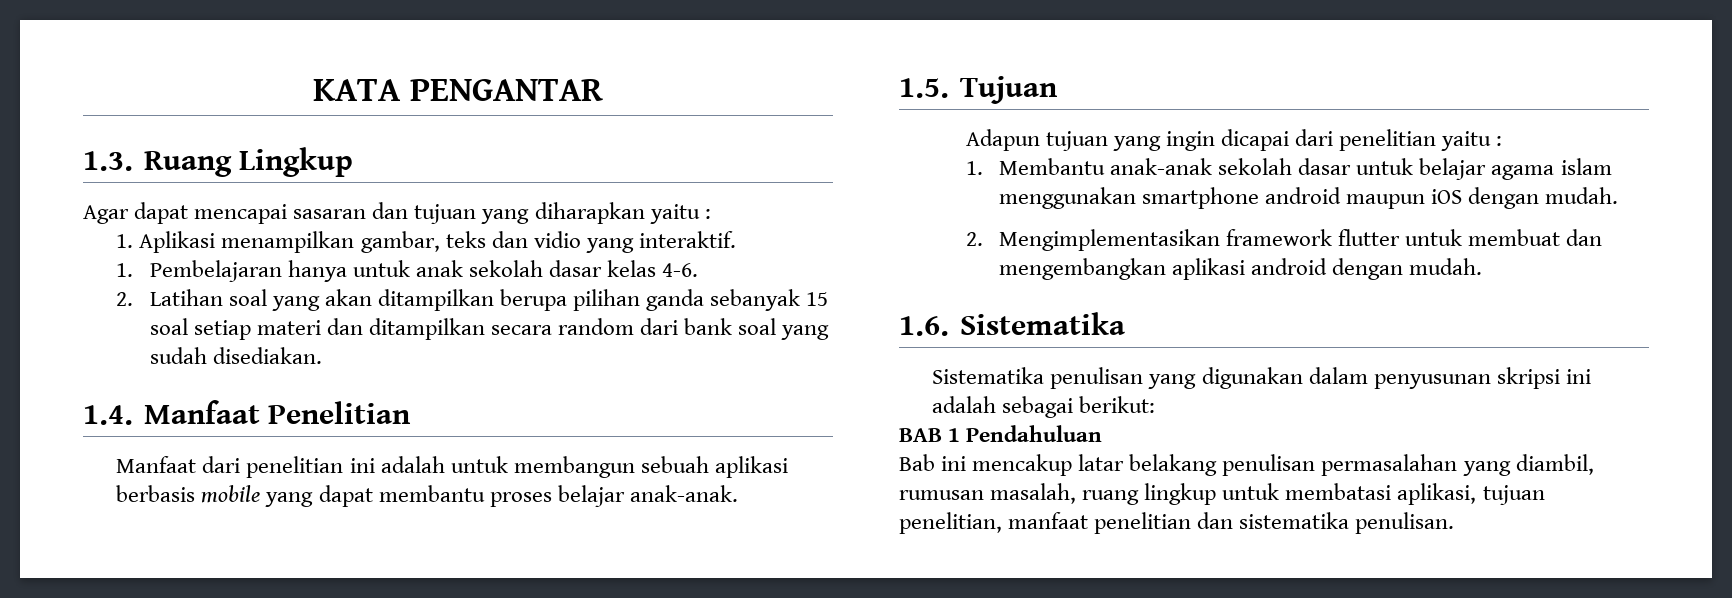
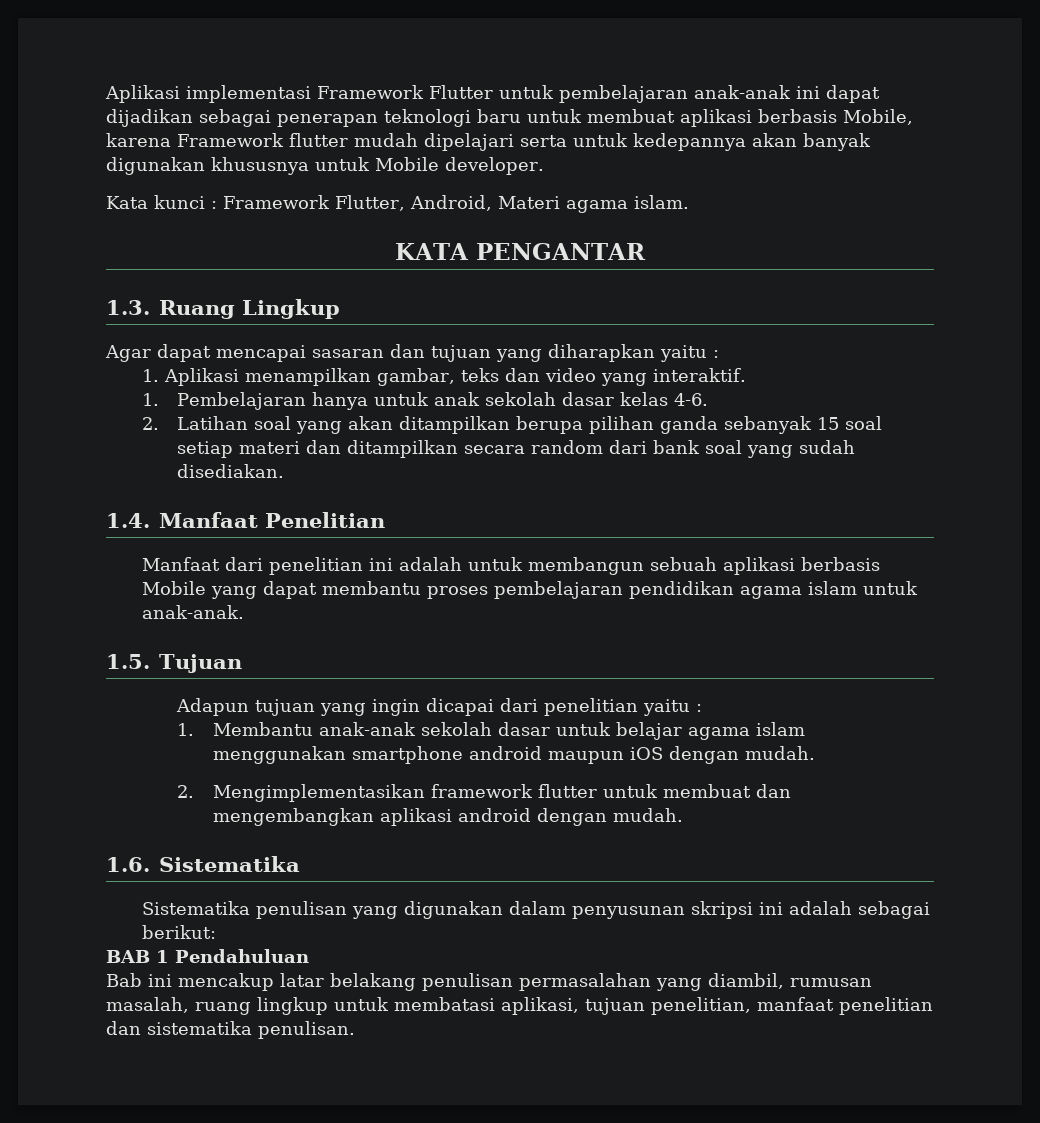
+ Aplikasi implementasi Framework Flutter untuk pembelajaran anak-anak ini dapat dijadikan sebagai penerapan teknologi baru untuk membuat aplikasi berbasis Mobile, karena Framework flutter mudah dipelajari serta untuk kedepannya akan banyak digunakan khususnya untuk Mobile developer.
+ Kata kunci : Framework Flutter, Android, Materi agama islam.
- 1. Aplikasi menampilkan gambar, teks dan vidio yang interaktif.
+ 1. Aplikasi menampilkan gambar, teks dan video yang interaktif.
- Manfaat dari penelitian ini adalah untuk membangun sebuah aplikasi berbasis mobile yang dapat membantu proses belajar anak-anak.
+ Manfaat dari penelitian ini adalah untuk membangun sebuah aplikasi berbasis Mobile yang dapat membantu proses pembelajaran pendidikan agama islam untuk anak-anak.

